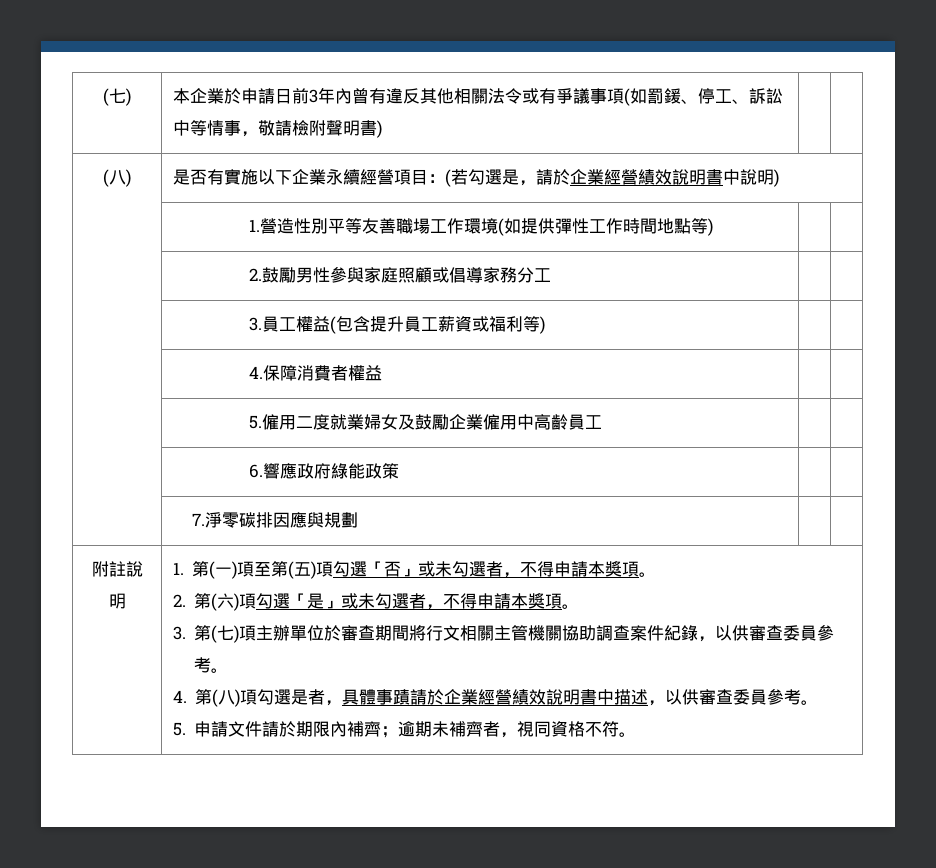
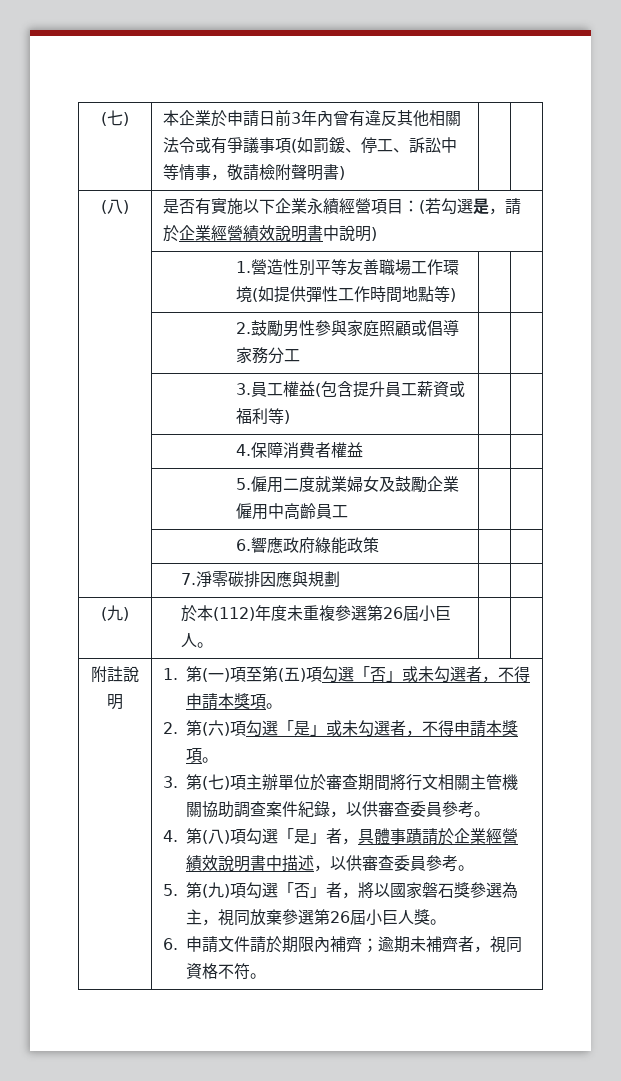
+ (九) | 於本(112)年度未重複參選第26屆小巨人。 | |
- 4.第(八)項勾選是者，具體事蹟請於企業經營績效說明書中描述，以供審查委員參考。
+ 4.第(八)項勾選「是」者，具體事蹟請於企業經營績效說明書中描述，以供審查委員參考。
- 5.申請文件請於期限內補齊；逾期未補齊者，視同資格不符。
+ 5.第(九)項勾選「否」者，將以國家磐石獎參選為主，視同放棄參選第26屆小巨人獎。
+ 6.申請文件請於期限內補齊；逾期未補齊者，視同資格不符。

